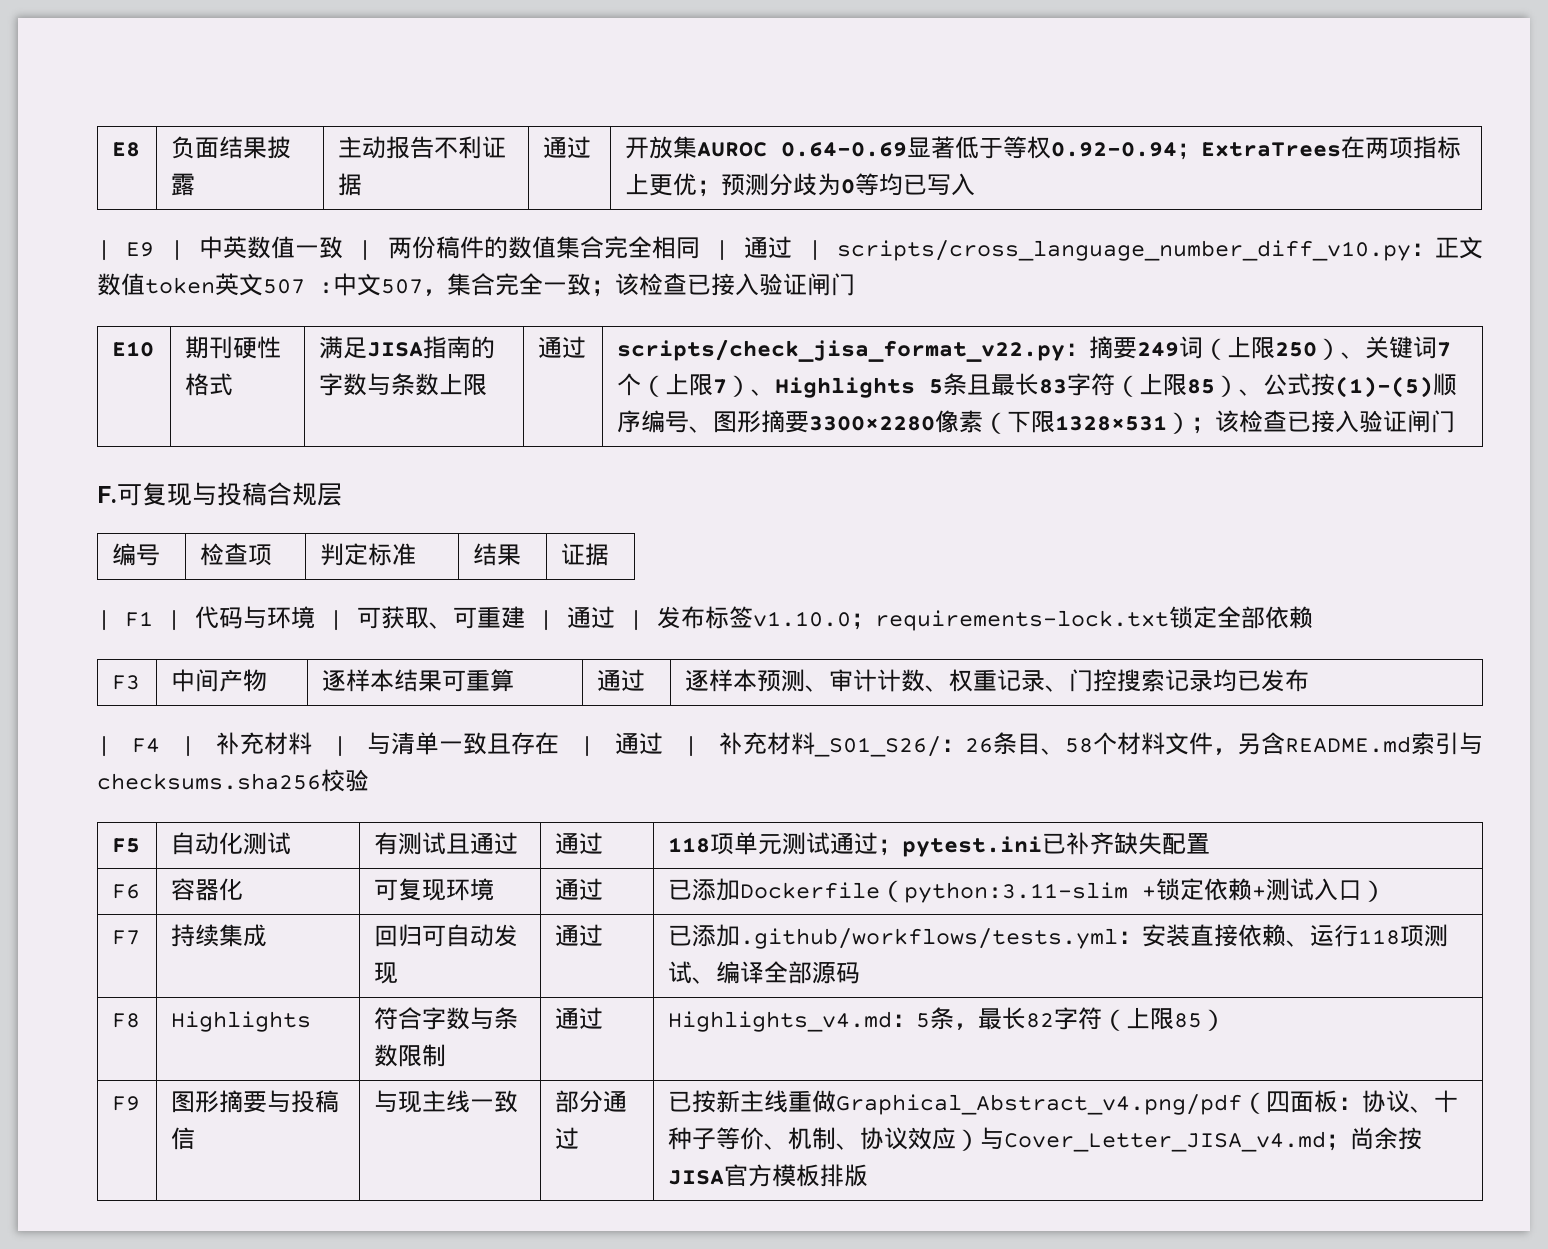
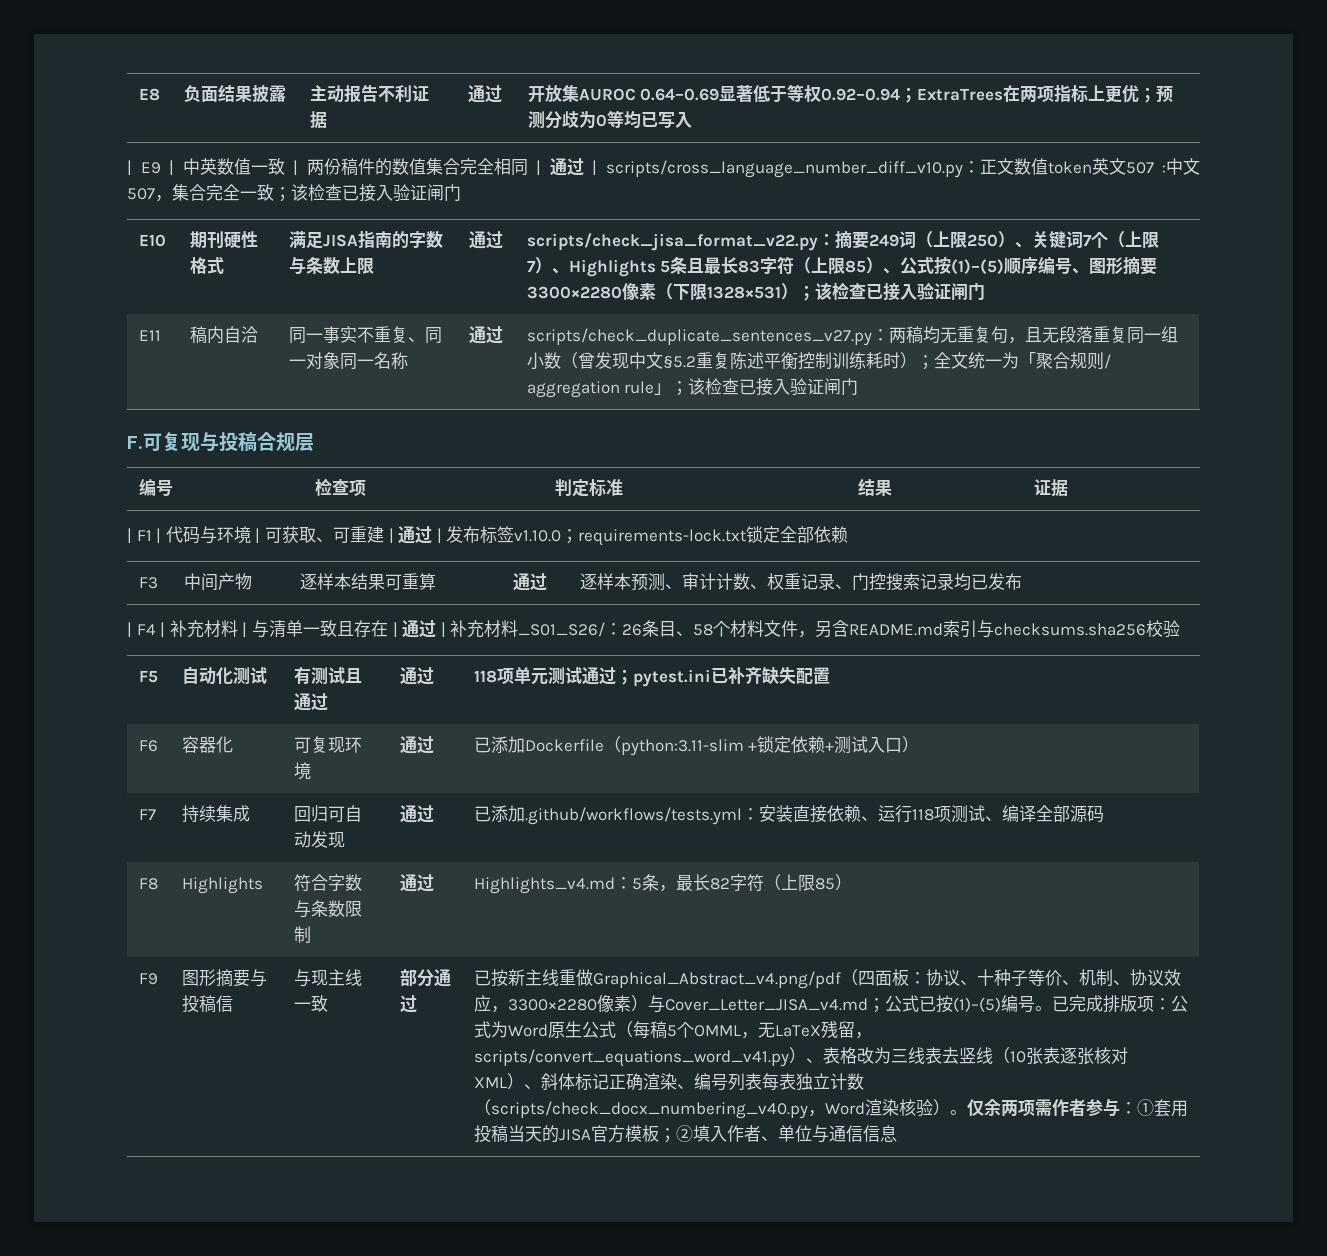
+ E11 | 稿内自洽 | 同一事实不重复、同一对象同一名称 | 通过 | scripts/check_duplicate_sentences_v27.py：两稿均无重复句，且无段落重复同一组小数（曾发现中文§5.2重复陈述平衡控制训练耗时）；全文统一为「聚合规则/ aggregation rule」；该检查已接入验证闸门
- 已按新主线重做Graphical_Abstract_v4.png/pdf（四面板：协议、十种子等价、机制、协议效应）与Cover_Letter_JISA_v4.md；尚余按JISA官方模板排版
+ 已按新主线重做Graphical_Abstract_v4.png/pdf（四面板：协议、十种子等价、机制、协议效应，3300×2280像素）与Cover_Letter_JISA_v4.md；公式已按(1)–(5)编号。已完成排版项：公式为Word原生公式（每稿5个OMML，无LaTeX残留，scripts/convert_equations_word_v41.py）、表格改为三线表去竖线（10张表逐张核对XML）、斜体标记正确渲染、编号列表每表独立计数（scripts/check_docx_numbering_v40.py，Word渲染核验）。仅余两项需作者参与：①套用投稿当天的JISA官方模板；②填入作者、单位与通信信息

